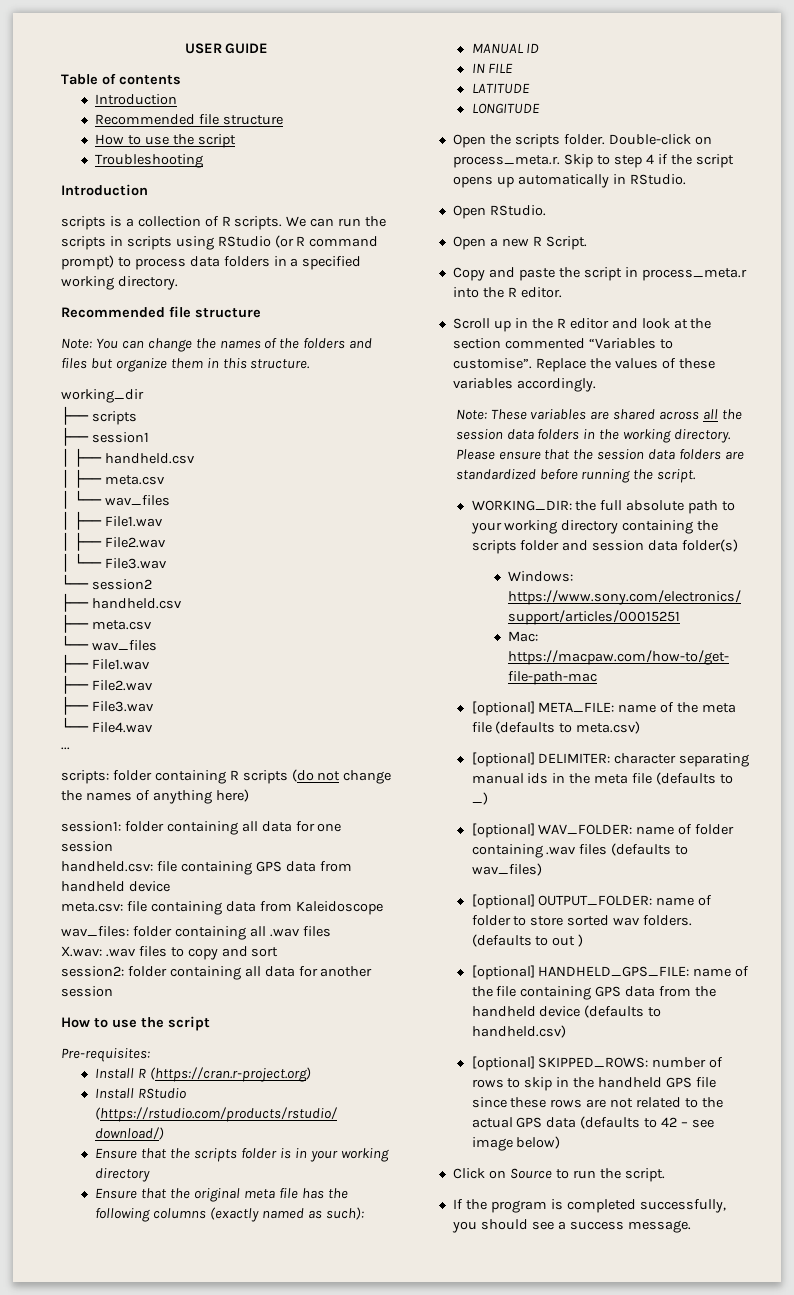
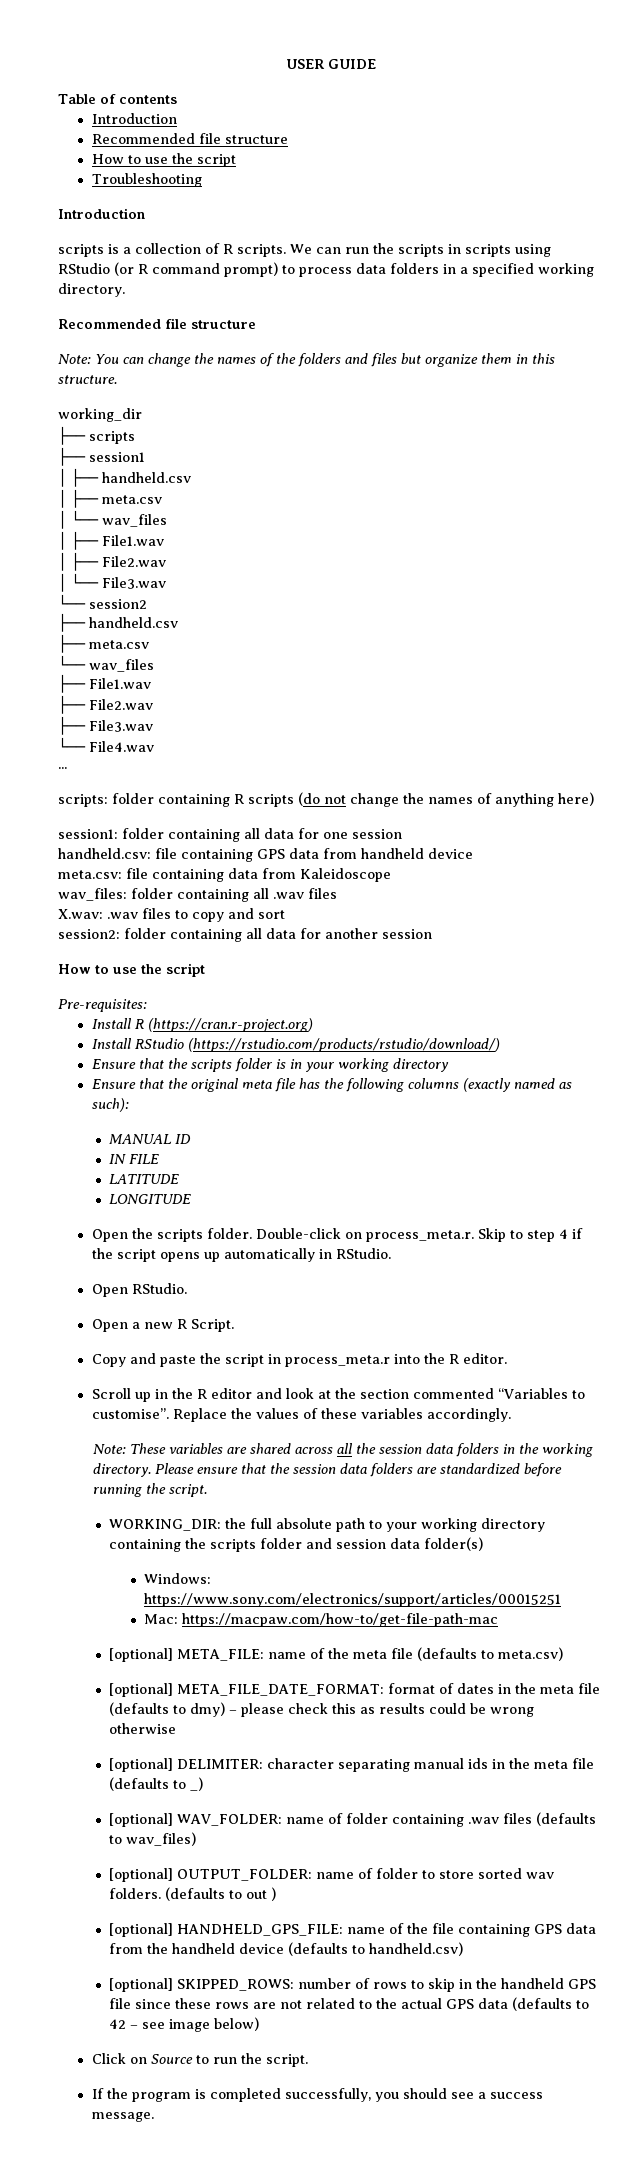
+ [optional] META_FILE_DATE_FORMAT: format of dates in the meta file (defaults to dmy) – please check this as results could be wrong otherwise

